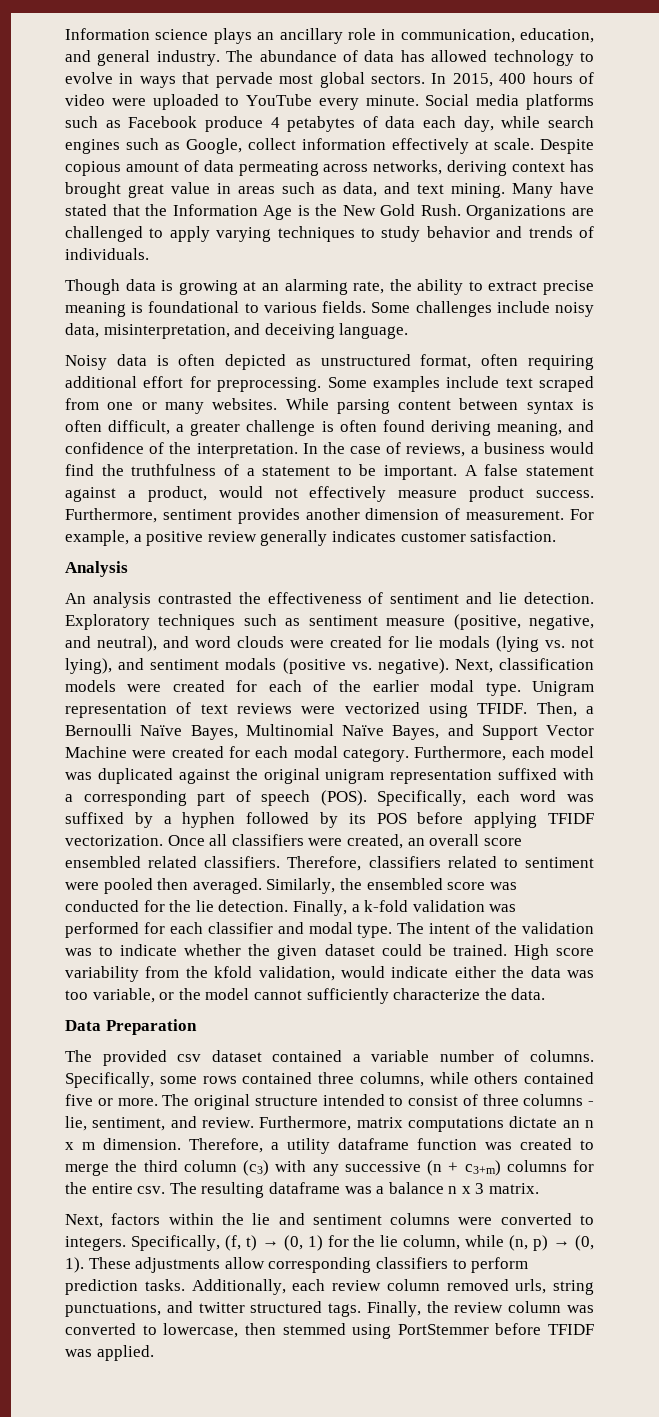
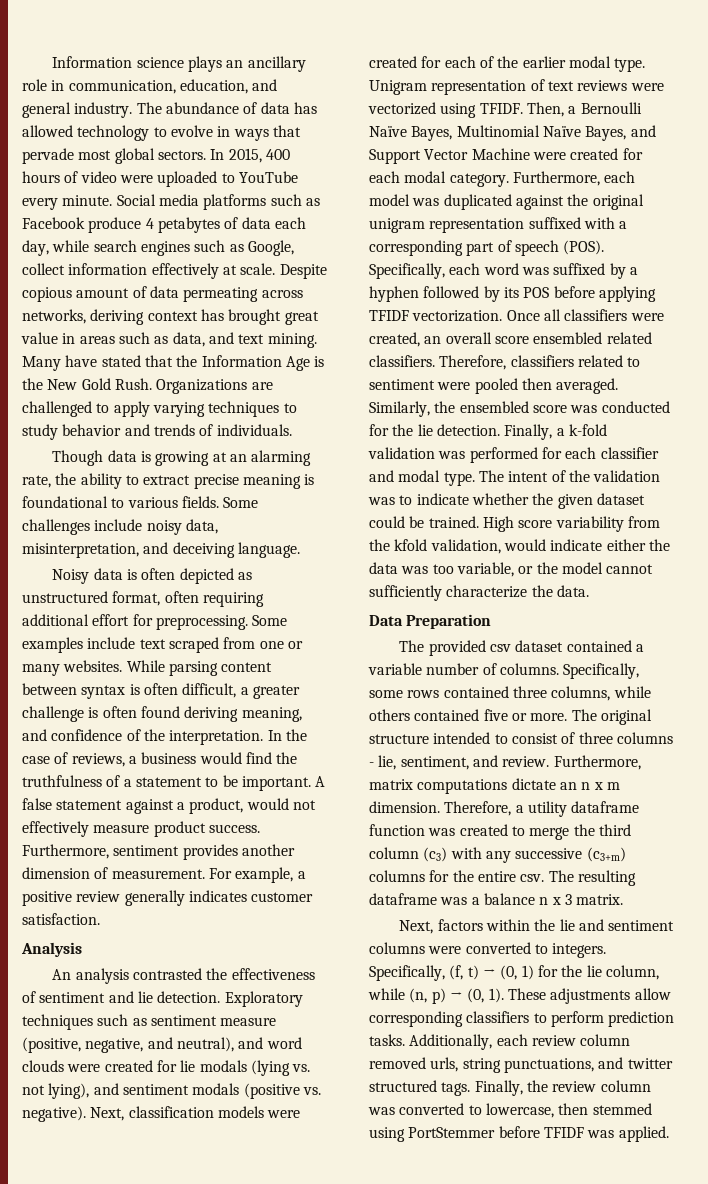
- Therefore, a utility dataframe function was created to merge the third column (c3) with any successive (n + c3+m) columns for the entire csv.
+ Therefore, a utility dataframe function was created to merge the third column (c3) with any successive (c3+m) columns for the entire csv.

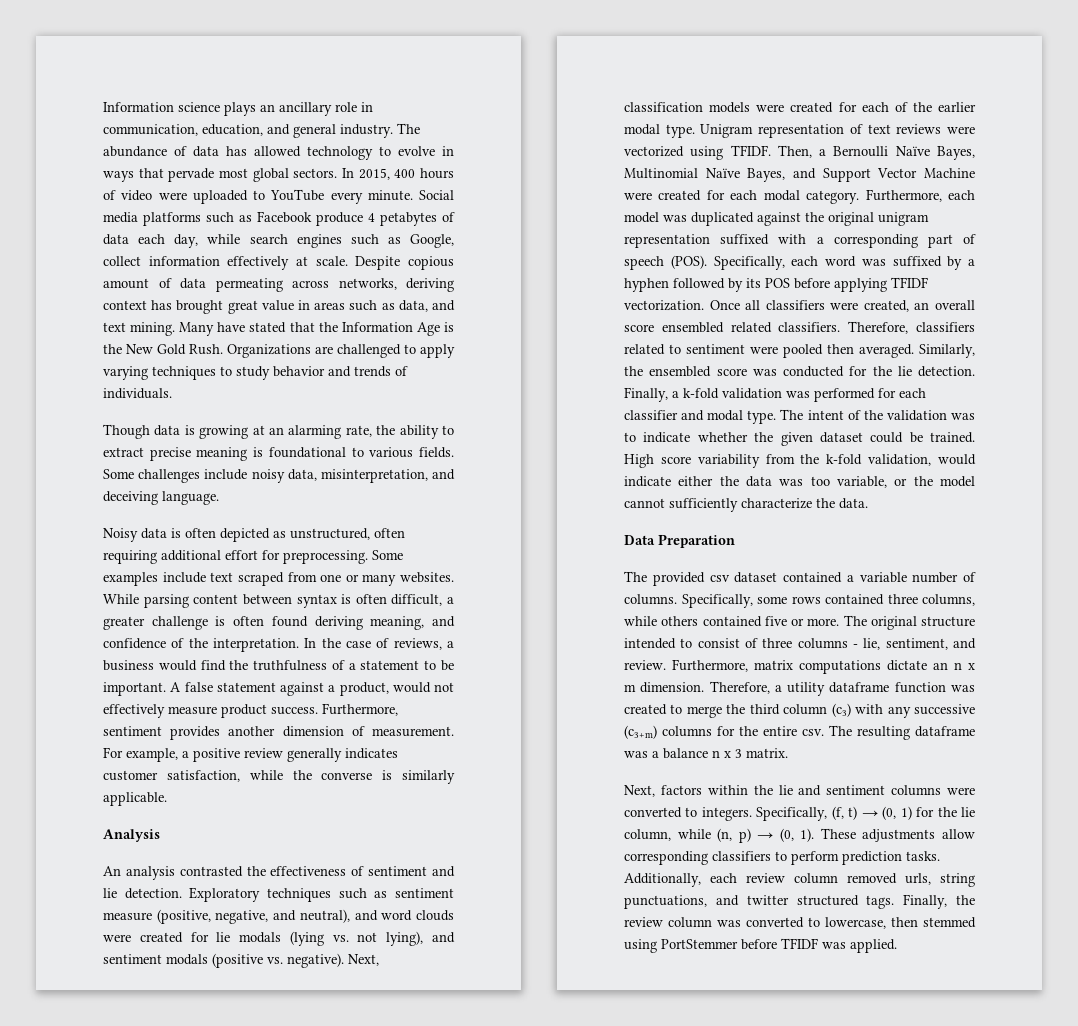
- Noisy data is often depicted as unstructured format, often requiring additional effort for preprocessing.
+ Noisy data is often depicted as unstructured, often requiring additional effort for preprocessing.
- For example, a positive review generally indicates customer satisfaction.
+ For example, a positive review generally indicates customer satisfaction, while the converse is similarly applicable.
- High score variability from the kfold validation, would indicate either the data was too variable, or the model cannot sufficiently characterize the data.
+ High score variability from the k-fold validation, would indicate either the data was too variable, or the model cannot sufficiently characterize the data.

